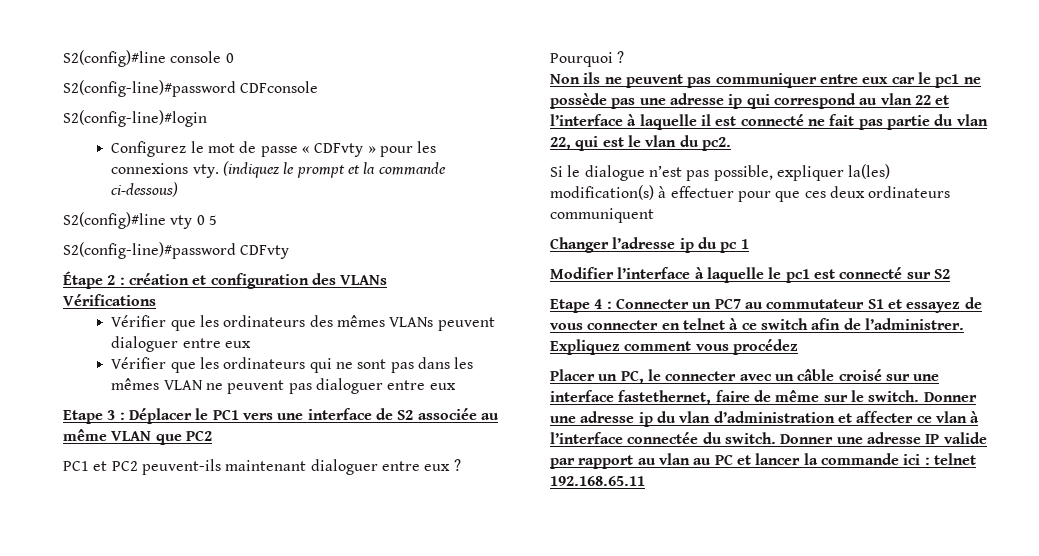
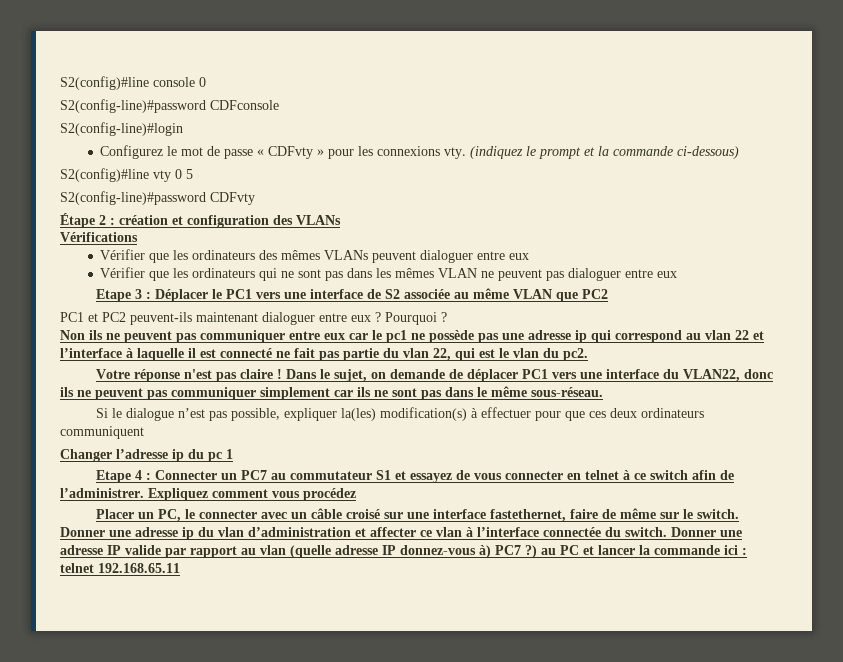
+ Votre réponse n'est pas claire ! Dans le sujet, on demande de déplacer PC1 vers une interface du VLAN22, donc ils ne peuvent pas communiquer simplement car ils ne sont pas dans le même sous-réseau.
- Modifier l’interface à laquelle le pc1 est connecté sur S2
- Donner une adresse IP valide par rapport au vlan au PC et lancer la commande ici : telnet 192.168.65.11
+ Donner une adresse IP valide par rapport au vlan (quelle adresse IP donnez-vous à) PC7 ?) au PC et lancer la commande ici : telnet 192.168.65.11

